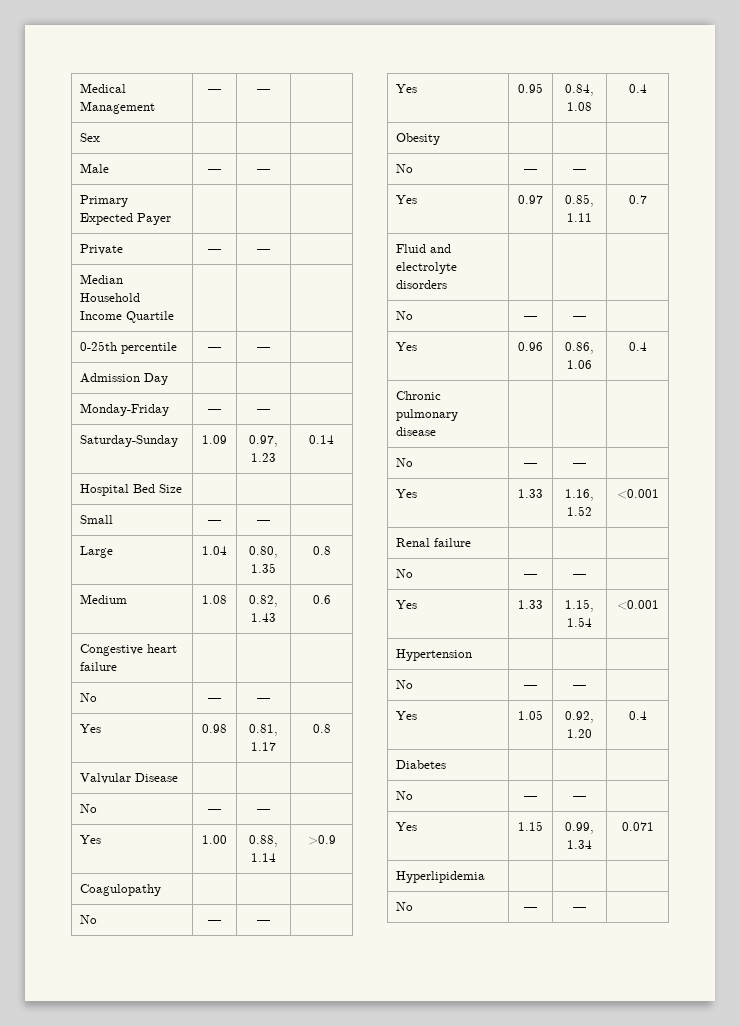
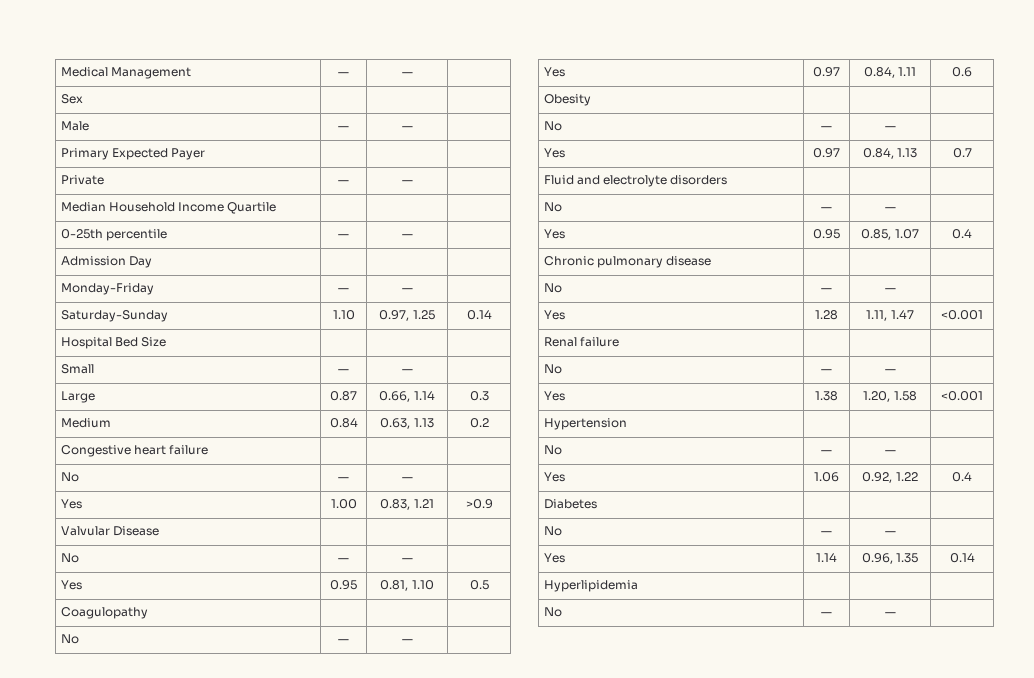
- Saturday-Sunday | 1.09 | 0.97, 1.23 | 0.14
+ Saturday-Sunday | 1.10 | 0.97, 1.25 | 0.14
- Large | 1.04 | 0.80, 1.35 | 0.8
- Medium | 1.08 | 0.82, 1.43 | 0.6
+ Large | 0.87 | 0.66, 1.14 | 0.3
+ Medium | 0.84 | 0.63, 1.13 | 0.2
- Yes | 0.98 | 0.81, 1.17 | 0.8
+ Yes | 1.00 | 0.83, 1.21 | >0.9
- Yes | 1.00 | 0.88, 1.14 | >0.9
+ Yes | 0.95 | 0.81, 1.10 | 0.5
- Yes | 0.95 | 0.84, 1.08 | 0.4
+ Yes | 0.97 | 0.84, 1.11 | 0.6
- Yes | 0.97 | 0.85, 1.11 | 0.7
+ Yes | 0.97 | 0.84, 1.13 | 0.7
- Yes | 0.96 | 0.86, 1.06 | 0.4
+ Yes | 0.95 | 0.85, 1.07 | 0.4
- Yes | 1.33 | 1.16, 1.52 | <0.001
+ Yes | 1.28 | 1.11, 1.47 | <0.001
- Yes | 1.33 | 1.15, 1.54 | <0.001
+ Yes | 1.38 | 1.20, 1.58 | <0.001
- Yes | 1.05 | 0.92, 1.20 | 0.4
+ Yes | 1.06 | 0.92, 1.22 | 0.4
- Yes | 1.15 | 0.99, 1.34 | 0.071
+ Yes | 1.14 | 0.96, 1.35 | 0.14

